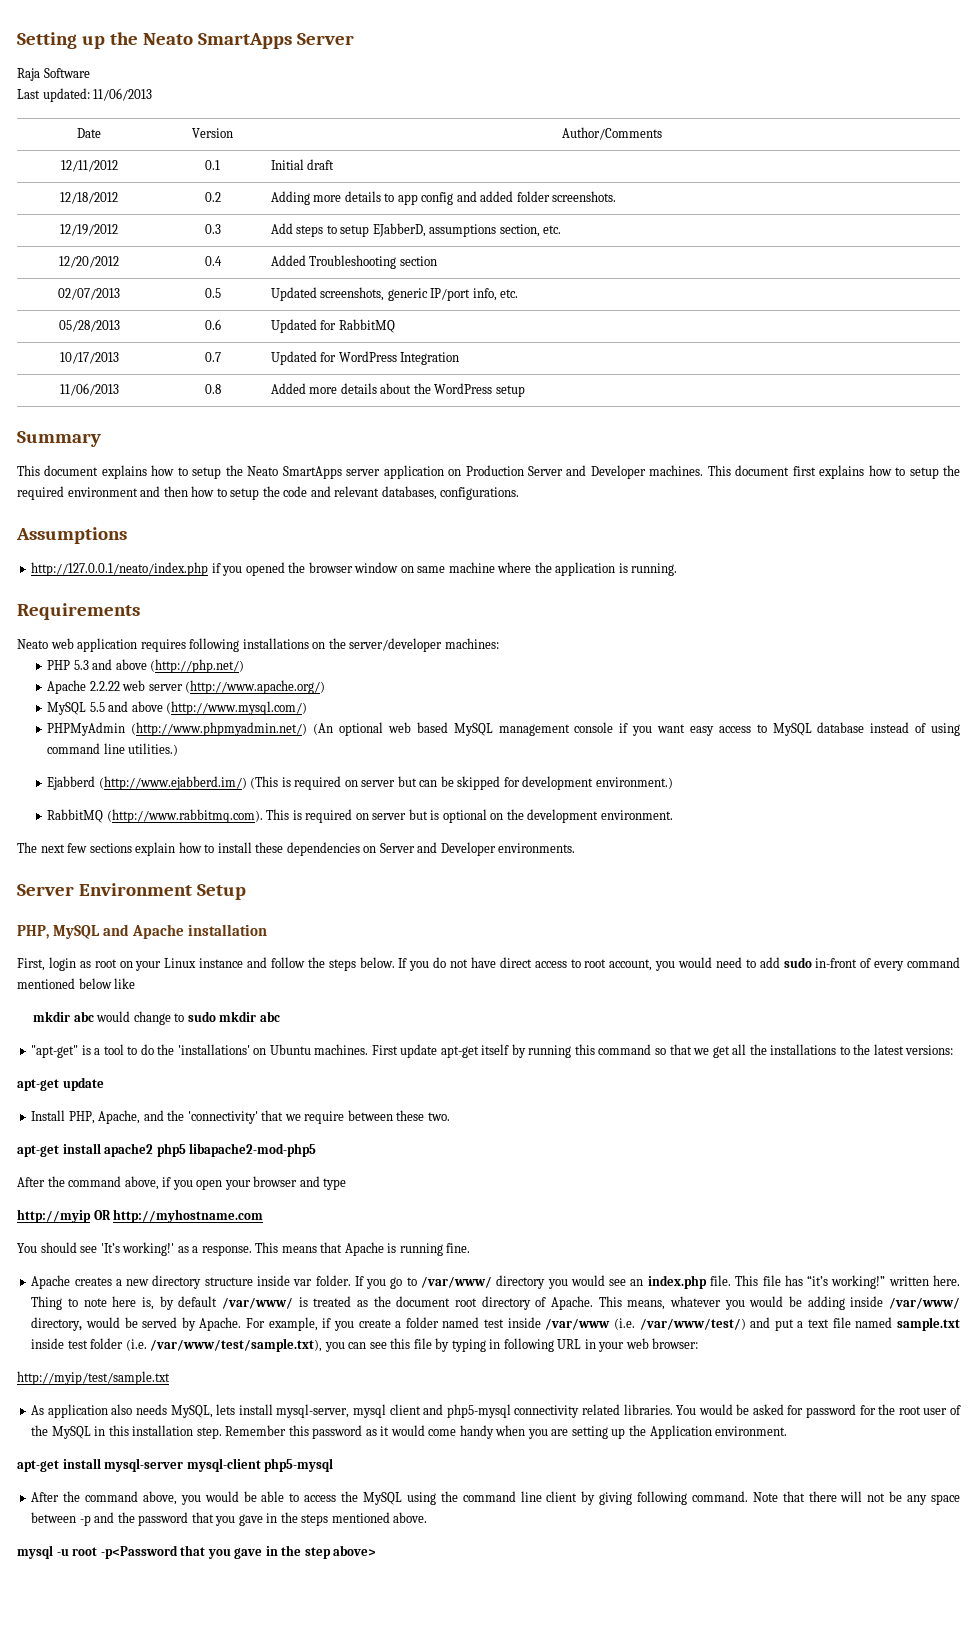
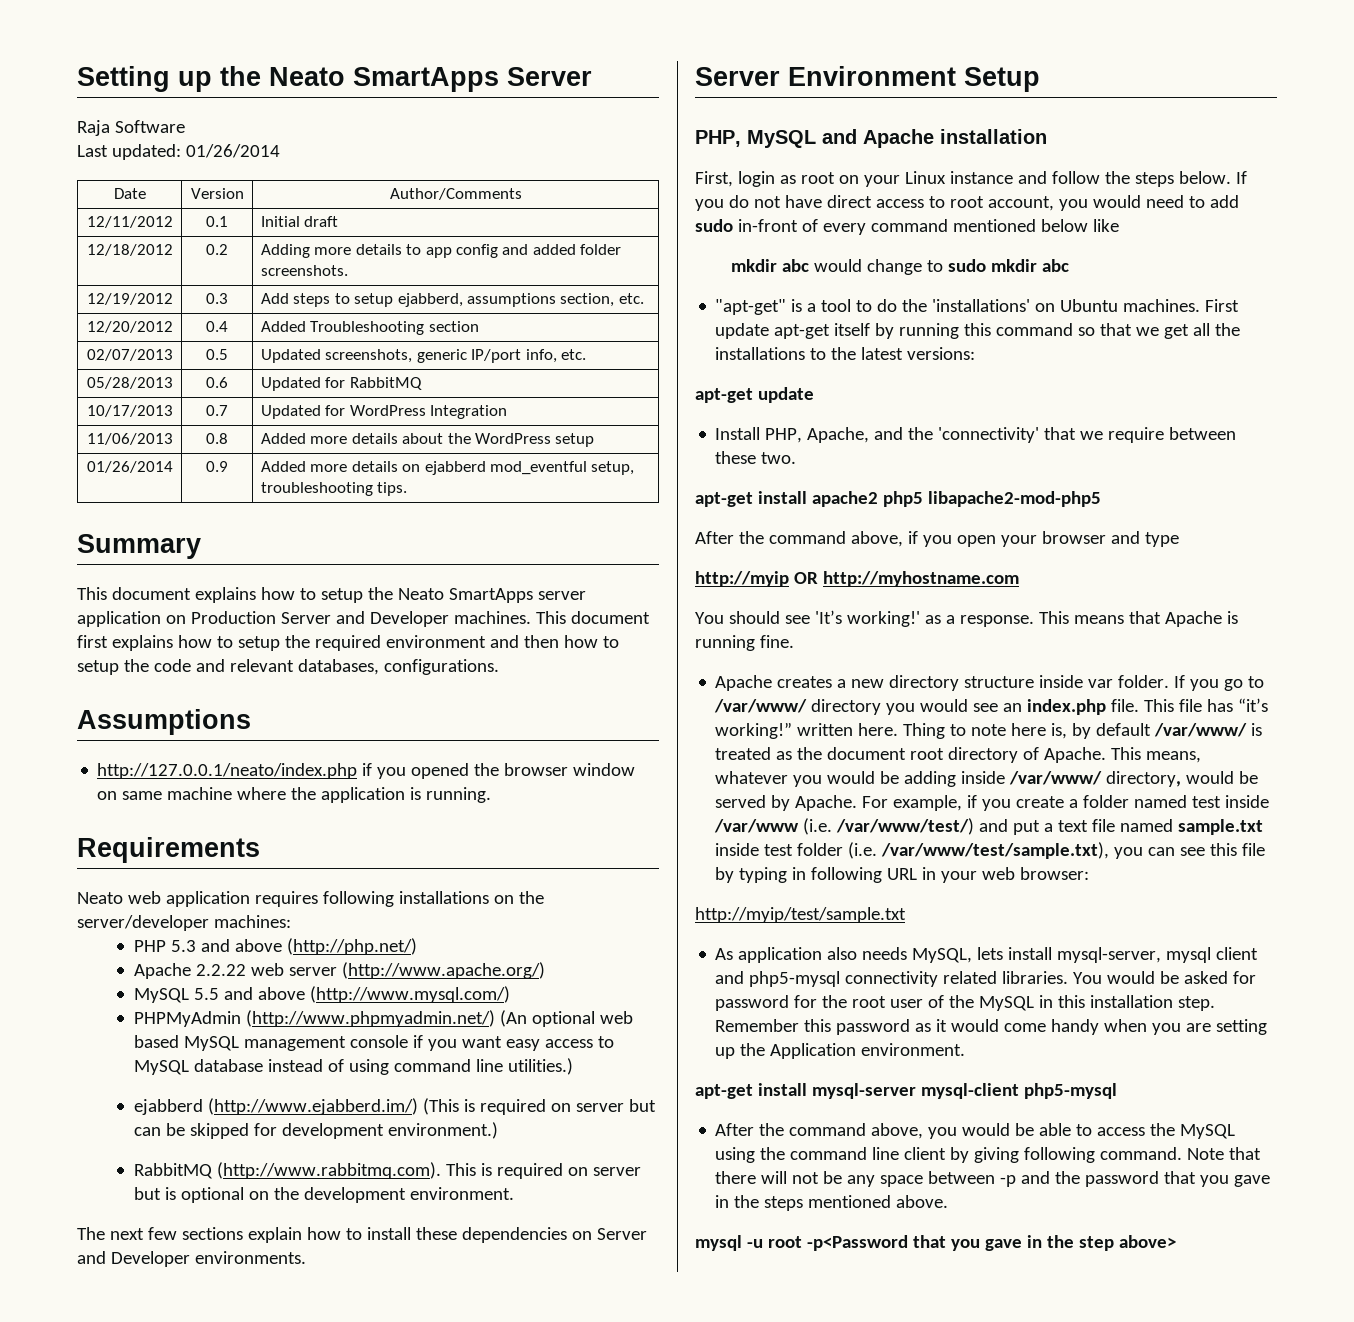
- Last updated: 11/06/2013
+ Last updated: 01/26/2014
- 12/19/2012 | 0.3 | Add steps to setup EJabberD, assumptions section, etc.
+ 12/19/2012 | 0.3 | Add steps to setup ejabberd, assumptions section, etc.
+ 01/26/2014 | 0.9 | Added more details on ejabberd mod_eventful setup, troubleshooting tips.
- Ejabberd (http://www.ejabberd.im/) (This is required on server but can be skipped for development environment.)
+ ejabberd (http://www.ejabberd.im/) (This is required on server but can be skipped for development environment.)

